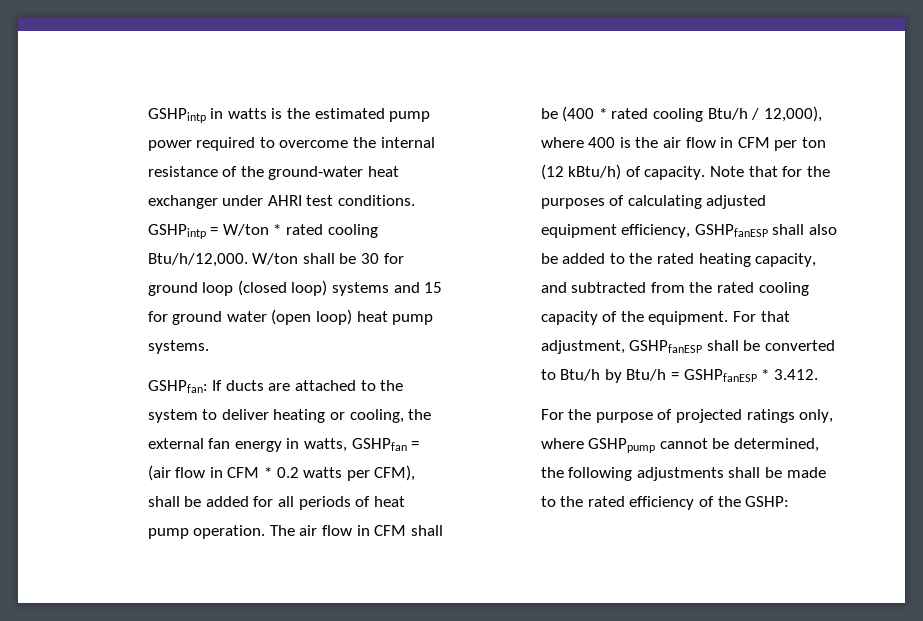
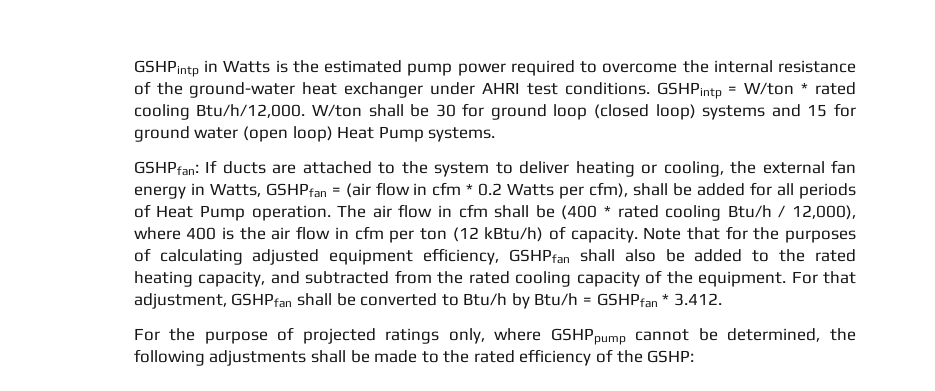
- GSHPintp in watts is the estimated pump power required to overcome the internal resistance of the ground-water heat exchanger under AHRI test conditions.
+ GSHPintp in Watts is the estimated pump power required to overcome the internal resistance of the ground-water heat exchanger under AHRI test conditions.
- W/ton shall be 30 for ground loop (closed loop) systems and 15 for ground water (open loop) heat pump systems.
+ W/ton shall be 30 for ground loop (closed loop) systems and 15 for ground water (open loop) Heat Pump systems.
- GSHPfan: If ducts are attached to the system to deliver heating or cooling, the external fan energy in watts, GSHPfan = (air flow in CFM * 0.2 watts per CFM), shall be added for all periods of heat pump operation.
+ GSHPfan: If ducts are attached to the system to deliver heating or cooling, the external fan energy in Watts, GSHPfan = (air flow in cfm * 0.2 Watts per cfm), shall be added for all periods of Heat Pump operation.
- The air flow in CFM shall be (400 * rated cooling Btu/h / 12,000), where 400 is the air flow in CFM per ton (12 kBtu/h) of capacity.
+ The air flow in cfm shall be (400 * rated cooling Btu/h / 12,000), where 400 is the air flow in cfm per ton (12 kBtu/h) of capacity.
- Note that for the purposes of calculating adjusted equipment efficiency, GSHPfanESP shall also be added to the rated heating capacity, and subtracted from the rated cooling capacity of the equipment.
+ Note that for the purposes of calculating adjusted equipment efficiency, GSHPfan shall also be added to the rated heating capacity, and subtracted from the rated cooling capacity of the equipment.
- For that adjustment, GSHPfanESP shall be converted to Btu/h by Btu/h = GSHPfanESP * 3.412.
+ For that adjustment, GSHPfan shall be converted to Btu/h by Btu/h = GSHPfan * 3.412.

